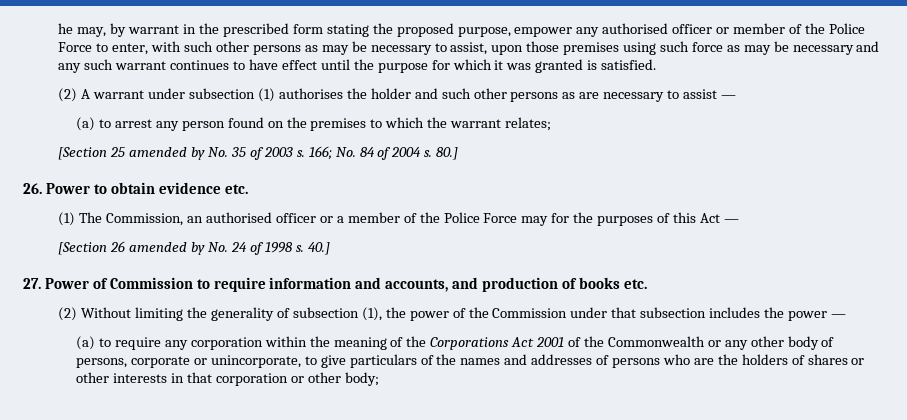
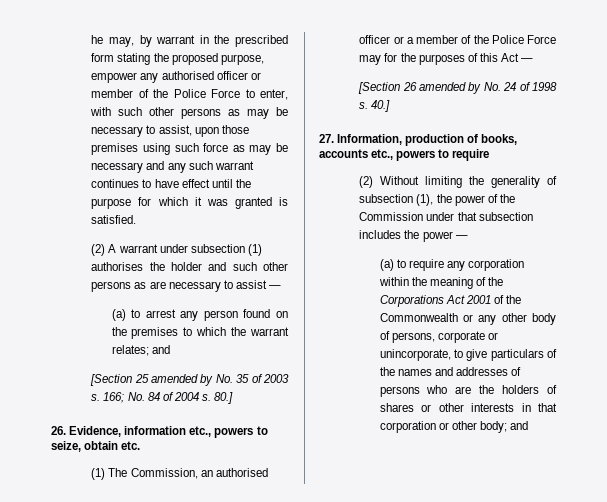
- (a) to arrest any person found on the premises to which the warrant relates;
+ (a) to arrest any person found on the premises to which the warrant relates; and
- 26. Power to obtain evidence etc.
+ 26. Evidence, information etc., powers to seize, obtain etc.
- 27. Power of Commission to require information and accounts, and production of books etc.
+ 27. Information, production of books, accounts etc., powers to require
- (a) to require any corporation within the meaning of the Corporations Act 2001 of the Commonwealth or any other body of persons, corporate or unincorporate, to give particulars of the names and addresses of persons who are the holders of shares or other interests in that corporation or other body;
+ (a) to require any corporation within the meaning of the Corporations Act 2001 of the Commonwealth or any other body of persons, corporate or unincorporate, to give particulars of the names and addresses of persons who are the holders of shares or other interests in that corporation or other body; and

